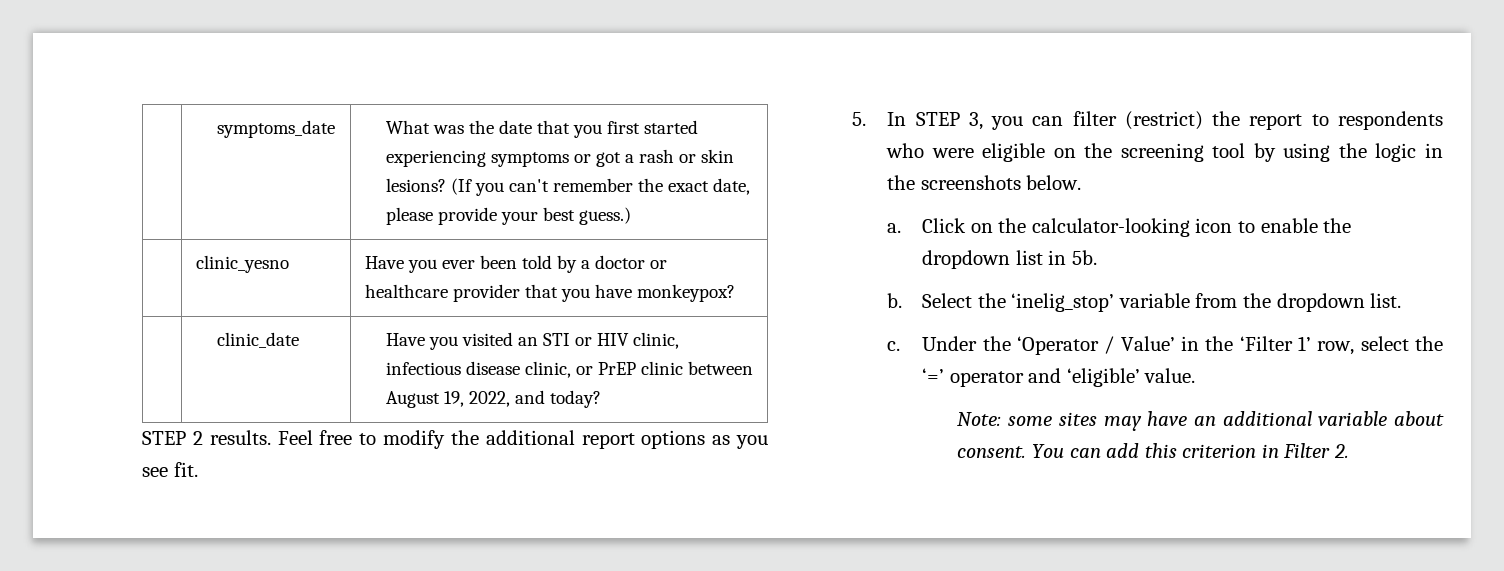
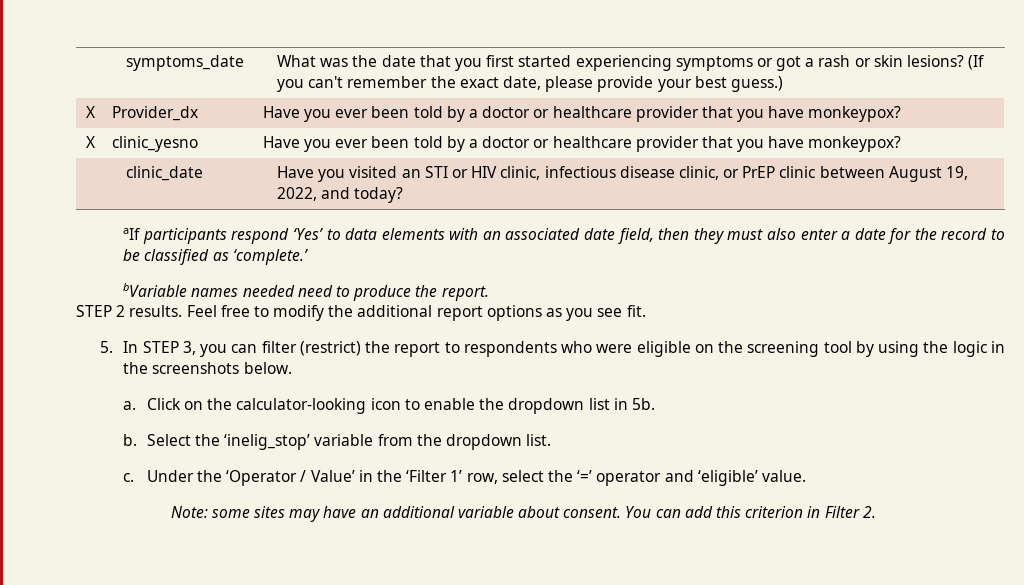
- | clinic_yesno | Have you ever been told by a doctor or healthcare provider that you have monkeypox?
+ X | Provider_dx | Have you ever been told by a doctor or healthcare provider that you have monkeypox?
+ X | clinic_yesno | Have you ever been told by a doctor or healthcare provider that you have monkeypox?
+ aIf participants respond ‘Yes’ to data elements with an associated date field, then they must also enter a date for the record to be classified as ‘complete.’
+ bVariable names needed need to produce the report.

